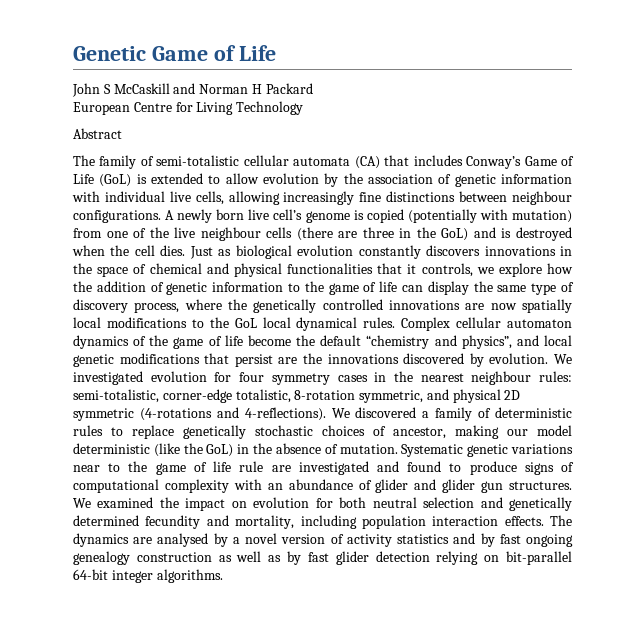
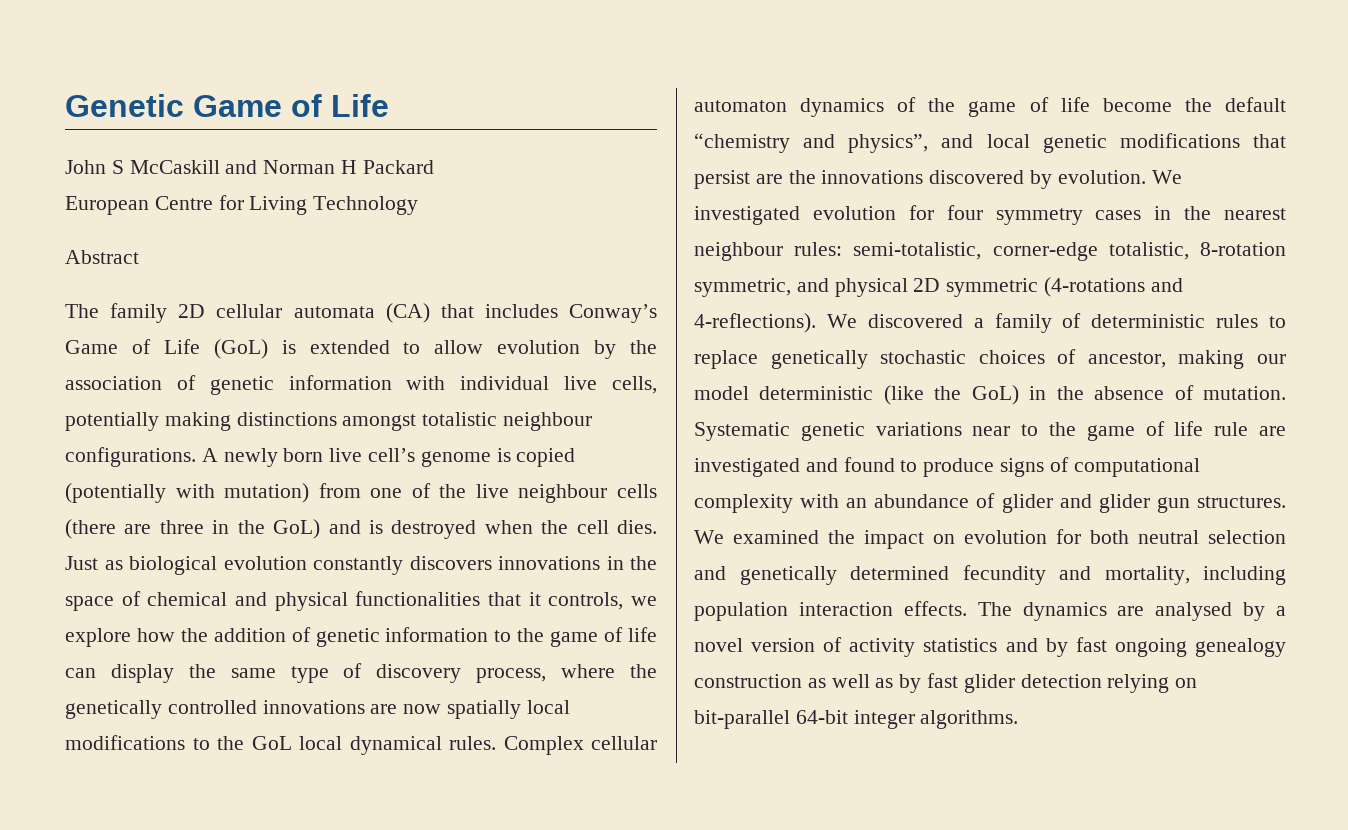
- The family of semi-totalistic cellular automata (CA) that includes Conway’s Game of Life (GoL) is extended to allow evolution by the association of genetic information with individual live cells, allowing increasingly fine distinctions between neighbour configurations.
+ The family 2D cellular automata (CA) that includes Conway’s Game of Life (GoL) is extended to allow evolution by the association of genetic information with individual live cells, potentially making distinctions amongst totalistic neighbour configurations.

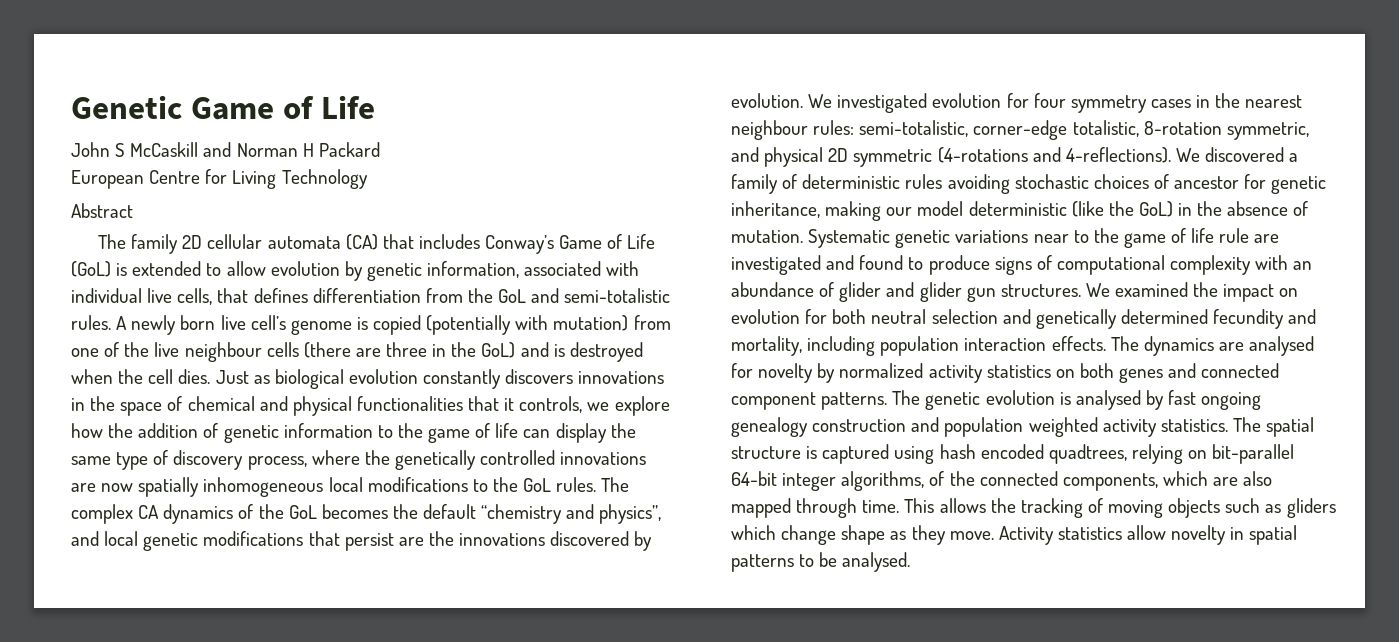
- The family 2D cellular automata (CA) that includes Conway’s Game of Life (GoL) is extended to allow evolution by the association of genetic information with individual live cells, potentially making distinctions amongst totalistic neighbour configurations.
+ The family 2D cellular automata (CA) that includes Conway’s Game of Life (GoL) is extended to allow evolution by genetic information, associated with individual live cells, that defines differentiation from the GoL and semi-totalistic rules.
- Just as biological evolution constantly discovers innovations in the space of chemical and physical functionalities that it controls, we explore how the addition of genetic information to the game of life can display the same type of discovery process, where the genetically controlled innovations are now spatially local modifications to the GoL local dynamical rules. Complex cellular automaton dynamics of the game of life become the default “chemistry and physics”, and local genetic modifications that persist are the innovations discovered by evolution.
+ Just as biological evolution constantly discovers innovations in the space of chemical and physical functionalities that it controls, we explore how the addition of genetic information to the game of life can display the same type of discovery process, where the genetically controlled innovations are now spatially inhomogeneous local modifications to the GoL rules. The complex CA dynamics of the GoL becomes the default “chemistry and physics”, and local genetic modifications that persist are the innovations discovered by evolution.
- We discovered a family of deterministic rules to replace genetically stochastic choices of ancestor, making our model deterministic (like the GoL) in the absence of mutation.
+ We discovered a family of deterministic rules avoiding stochastic choices of ancestor for genetic inheritance, making our model deterministic (like the GoL) in the absence of mutation.
- The dynamics are analysed by a novel version of activity statistics and by fast ongoing genealogy construction as well as by fast glider detection relying on bit-parallel 64-bit integer algorithms.
+ The dynamics are analysed for novelty by normalized activity statistics on both genes and connected component patterns. The genetic evolution is analysed by fast ongoing genealogy construction and population weighted activity statistics. The spatial structure is captured using hash encoded quadtrees, relying on bit-parallel 64-bit integer algorithms, of the connected components, which are also mapped through time. This allows the tracking of moving objects such as gliders which change shape as they move. Activity statistics allow novelty in spatial patterns to be analysed.

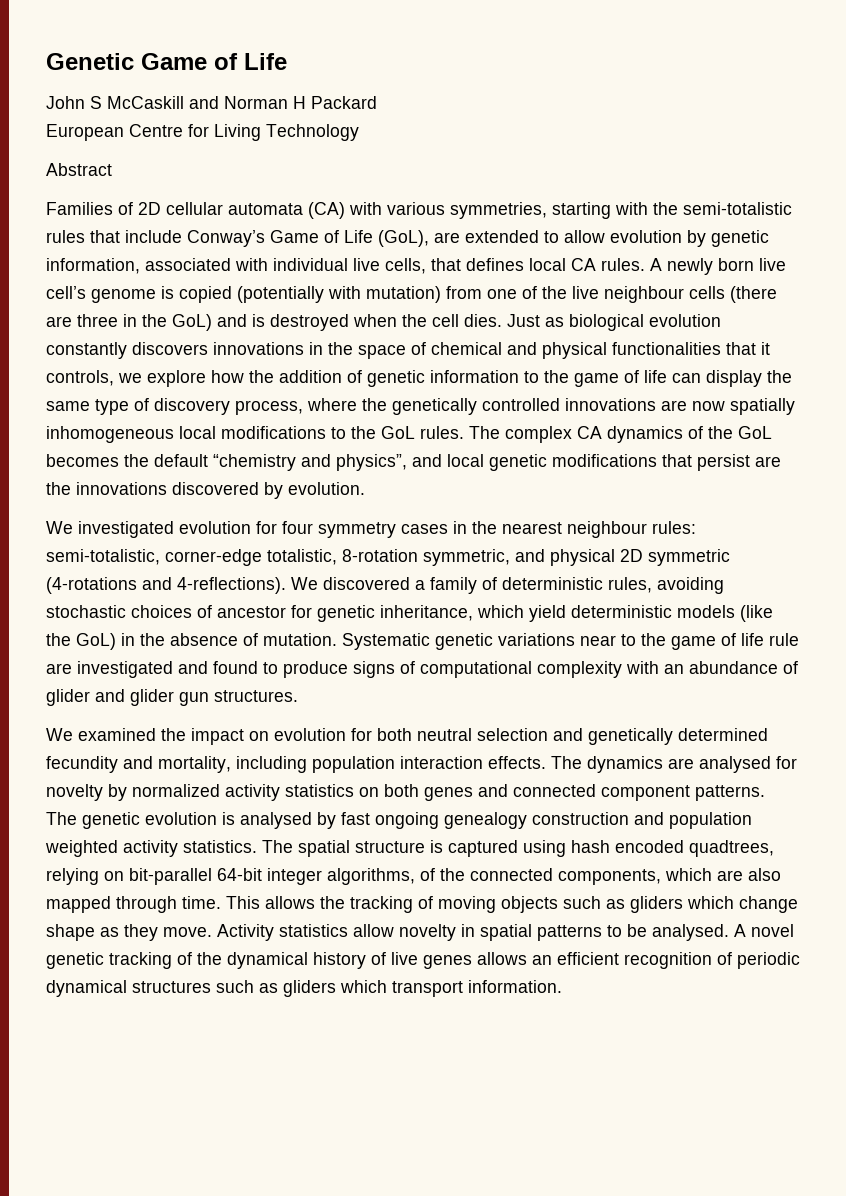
- The family 2D cellular automata (CA) that includes Conway’s Game of Life (GoL) is extended to allow evolution by genetic information, associated with individual live cells, that defines differentiation from the GoL and semi-totalistic rules.
+ Families of 2D cellular automata (CA) with various symmetries, starting with the semi-totalistic rules that include Conway’s Game of Life (GoL), are extended to allow evolution by genetic information, associated with individual live cells, that defines local CA rules.
- The complex CA dynamics of the GoL becomes the default “chemistry and physics”, and local genetic modifications that persist are the innovations discovered by evolution. We investigated evolution for four symmetry cases in the nearest neighbour rules: semi-totalistic, corner-edge totalistic, 8-rotation symmetric, and physical 2D symmetric (4-rotations and 4-reflections).
+ The complex CA dynamics of the GoL becomes the default “chemistry and physics”, and local genetic modifications that persist are the innovations discovered by evolution.
+ We investigated evolution for four symmetry cases in the nearest neighbour rules: semi-totalistic, corner-edge totalistic, 8-rotation symmetric, and physical 2D symmetric (4-rotations and 4-reflections).
- We discovered a family of deterministic rules avoiding stochastic choices of ancestor for genetic inheritance, making our model deterministic (like the GoL) in the absence of mutation.
+ We discovered a family of deterministic rules, avoiding stochastic choices of ancestor for genetic inheritance, which yield deterministic models (like the GoL) in the absence of mutation.
- Systematic genetic variations near to the game of life rule are investigated and found to produce signs of computational complexity with an abundance of glider and glider gun structures. We examined the impact on evolution for both neutral selection and genetically determined fecundity and mortality, including population interaction effects.
+ Systematic genetic variations near to the game of life rule are investigated and found to produce signs of computational complexity with an abundance of glider and glider gun structures.
+ We examined the impact on evolution for both neutral selection and genetically determined fecundity and mortality, including population interaction effects.
+ A novel genetic tracking of the dynamical history of live genes allows an efficient recognition of periodic dynamical structures such as gliders which transport information.

